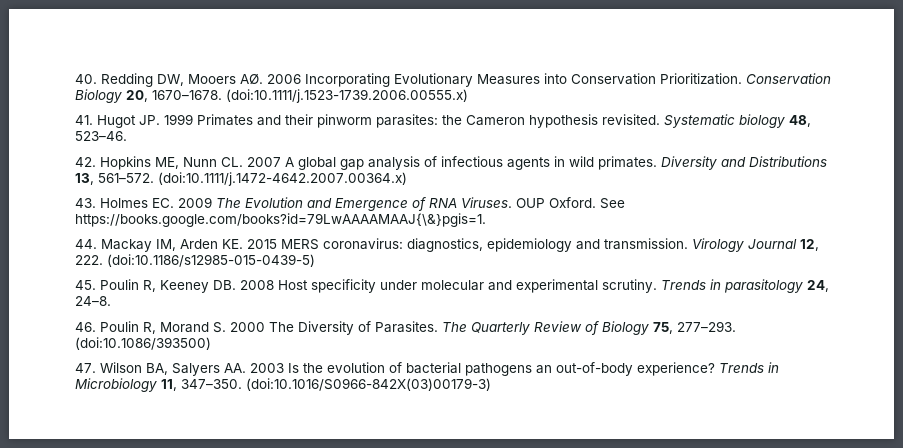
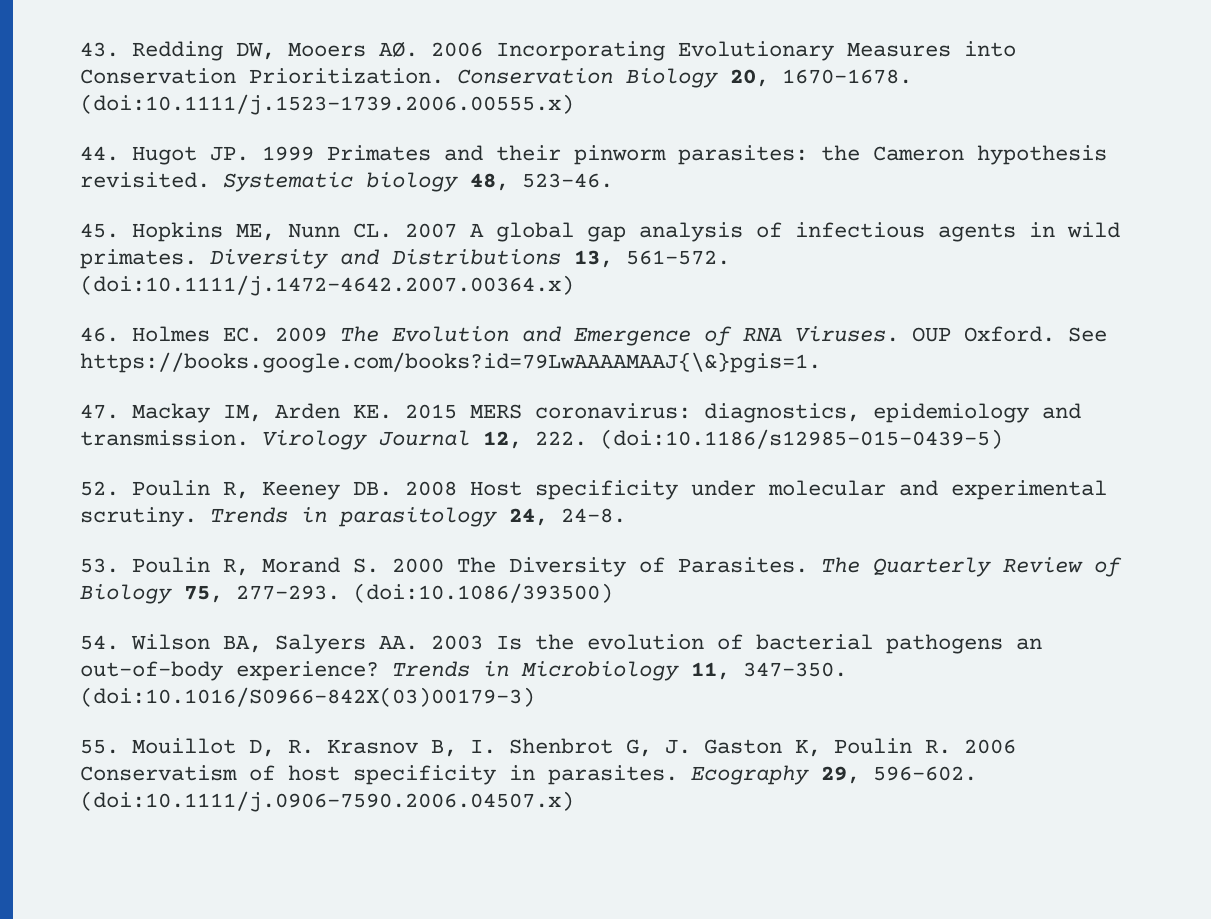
- 40. Redding DW, Mooers AØ. 2006 Incorporating Evolutionary Measures into Conservation Prioritization.
+ 43. Redding DW, Mooers AØ. 2006 Incorporating Evolutionary Measures into Conservation Prioritization.
- 41. Hugot JP. 1999 Primates and their pinworm parasites: the Cameron hypothesis revisited.
+ 44. Hugot JP. 1999 Primates and their pinworm parasites: the Cameron hypothesis revisited.
- 42. Hopkins ME, Nunn CL. 2007 A global gap analysis of infectious agents in wild primates.
+ 45. Hopkins ME, Nunn CL. 2007 A global gap analysis of infectious agents in wild primates.
- 43. Holmes EC. 2009 The Evolution and Emergence of RNA Viruses.
+ 46. Holmes EC. 2009 The Evolution and Emergence of RNA Viruses.
- 44. Mackay IM, Arden KE. 2015 MERS coronavirus: diagnostics, epidemiology and transmission.
+ 47. Mackay IM, Arden KE. 2015 MERS coronavirus: diagnostics, epidemiology and transmission.
- 45. Poulin R, Keeney DB. 2008 Host specificity under molecular and experimental scrutiny.
+ 52. Poulin R, Keeney DB. 2008 Host specificity under molecular and experimental scrutiny.
- 46. Poulin R, Morand S. 2000 The Diversity of Parasites.
+ 53. Poulin R, Morand S. 2000 The Diversity of Parasites.
- 47. Wilson BA, Salyers AA. 2003 Is the evolution of bacterial pathogens an out-of-body experience?
+ 54. Wilson BA, Salyers AA. 2003 Is the evolution of bacterial pathogens an out-of-body experience?
+ 55. Mouillot D, R. Krasnov B, I. Shenbrot G, J. Gaston K, Poulin R. 2006 Conservatism of host specificity in parasites. Ecography 29, 596–602. (doi:10.1111/j.0906-7590.2006.04507.x)

